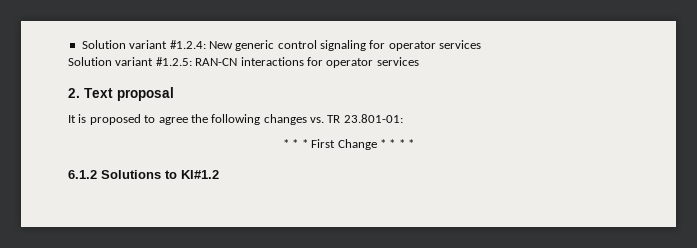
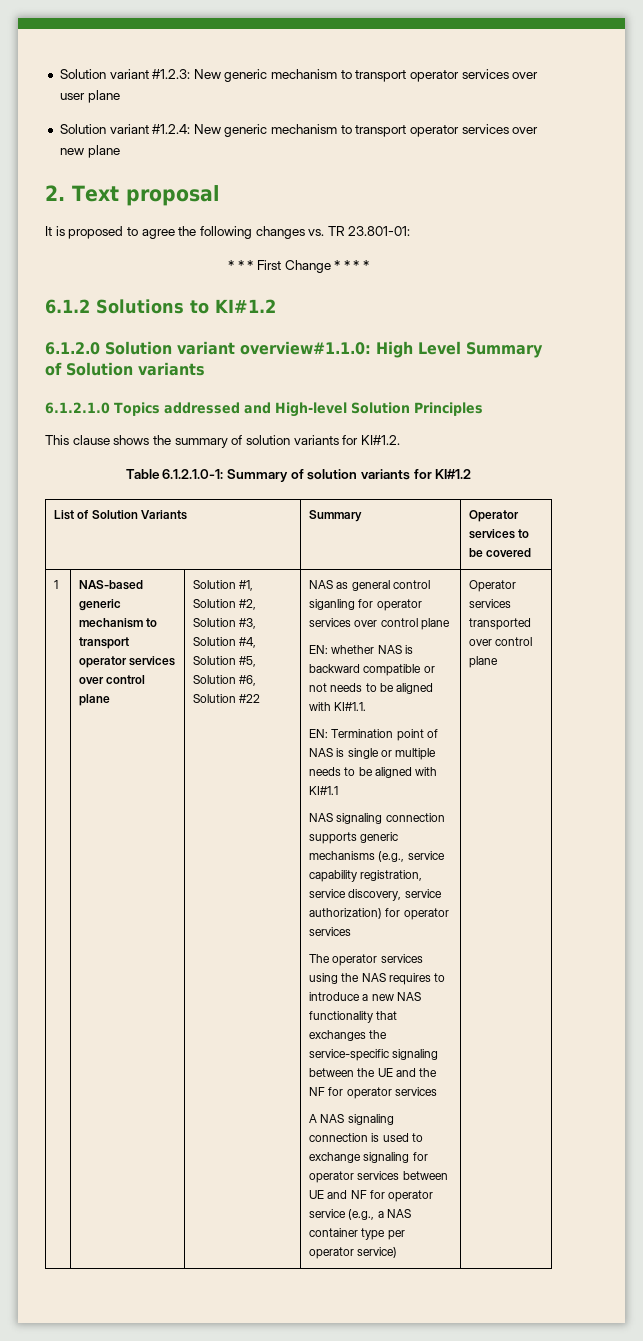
- Solution variant #1.2.4: New generic control signaling for operator services
- Solution variant #1.2.5: RAN-CN interactions for operator services
+ Solution variant #1.2.3: New generic mechanism to transport operator services over user plane
+ Solution variant #1.2.4: New generic mechanism to transport operator services over new plane
+ 6.1.2.0 Solution variant overview#1.1.0: High Level Summary of Solution variants
+ 6.1.2.1.0 Topics addressed and High-level Solution Principles
+ This clause shows the summary of solution variants for KI#1.2.
+ Table 6.1.2.1.0-1: Summary of solution variants for KI#1.2
+ List of Solution Variants | Summary | Operator services to be covered
+ 1 | NAS-based generic mechanism to transport operator services over control plane | Solution #1, Solution #2, Solution #3, Solution #4, Solution #5, Solution #6, Solution #22 | NAS as general control siganling for operator services over control plane
+ EN: whether NAS is backward compatible or not needs to be aligned with KI#1.1.
+ EN: Termination point of NAS is single or multiple needs to be aligned with KI#1.1
+ NAS signaling connection supports generic mechanisms (e.g., service capability registration, service discovery, service authorization) for operator services
+ The operator services using the NAS requires to introduce a new NAS functionality that exchanges the service-specific signaling between the UE and the NF for operator services
+ A NAS signaling connection is used to exchange signaling for operator services between UE and NF for operator service (e.g., a NAS container type per operator service) | Operator services transported over control plane

